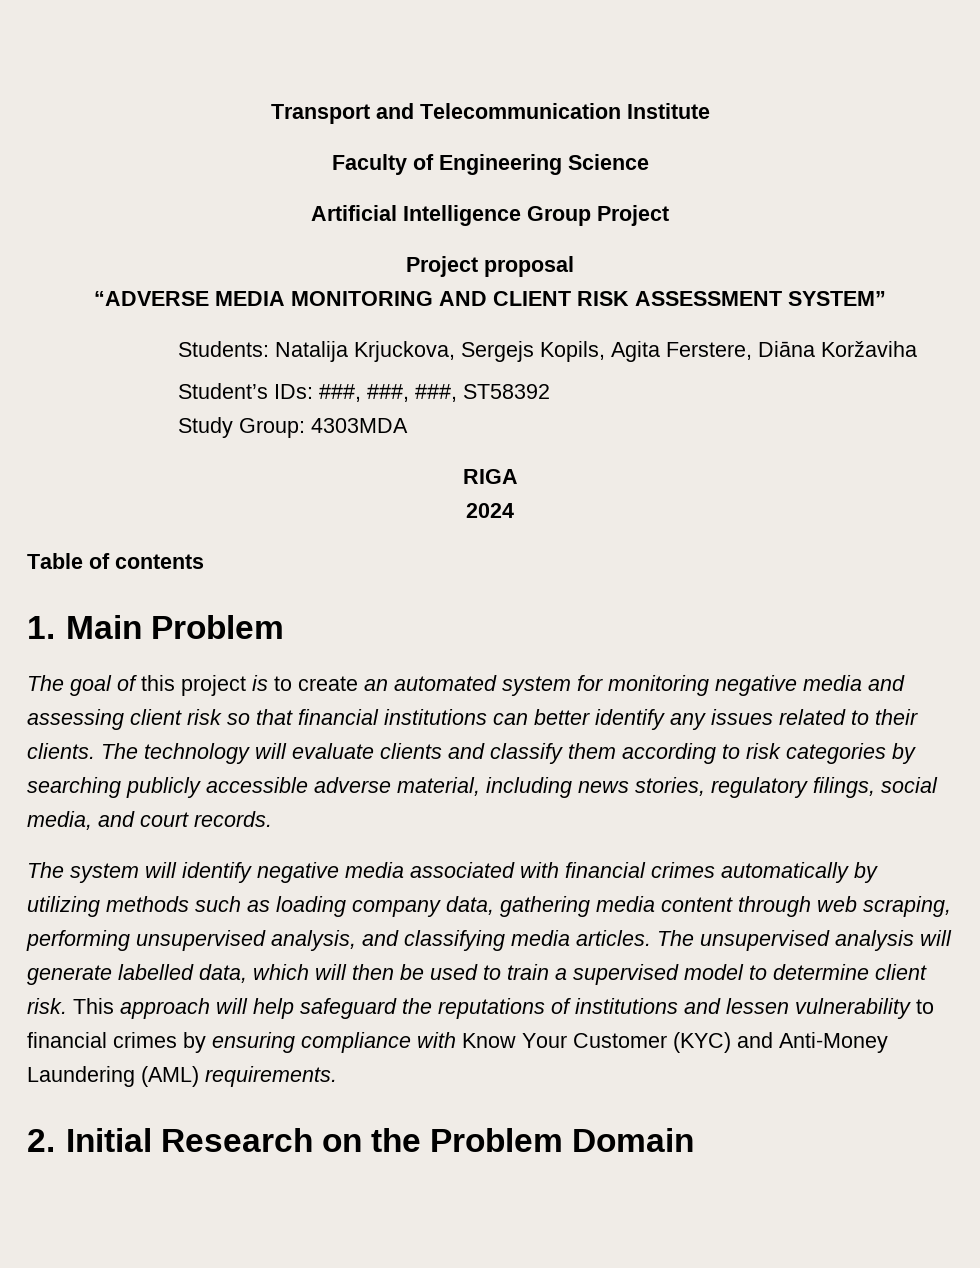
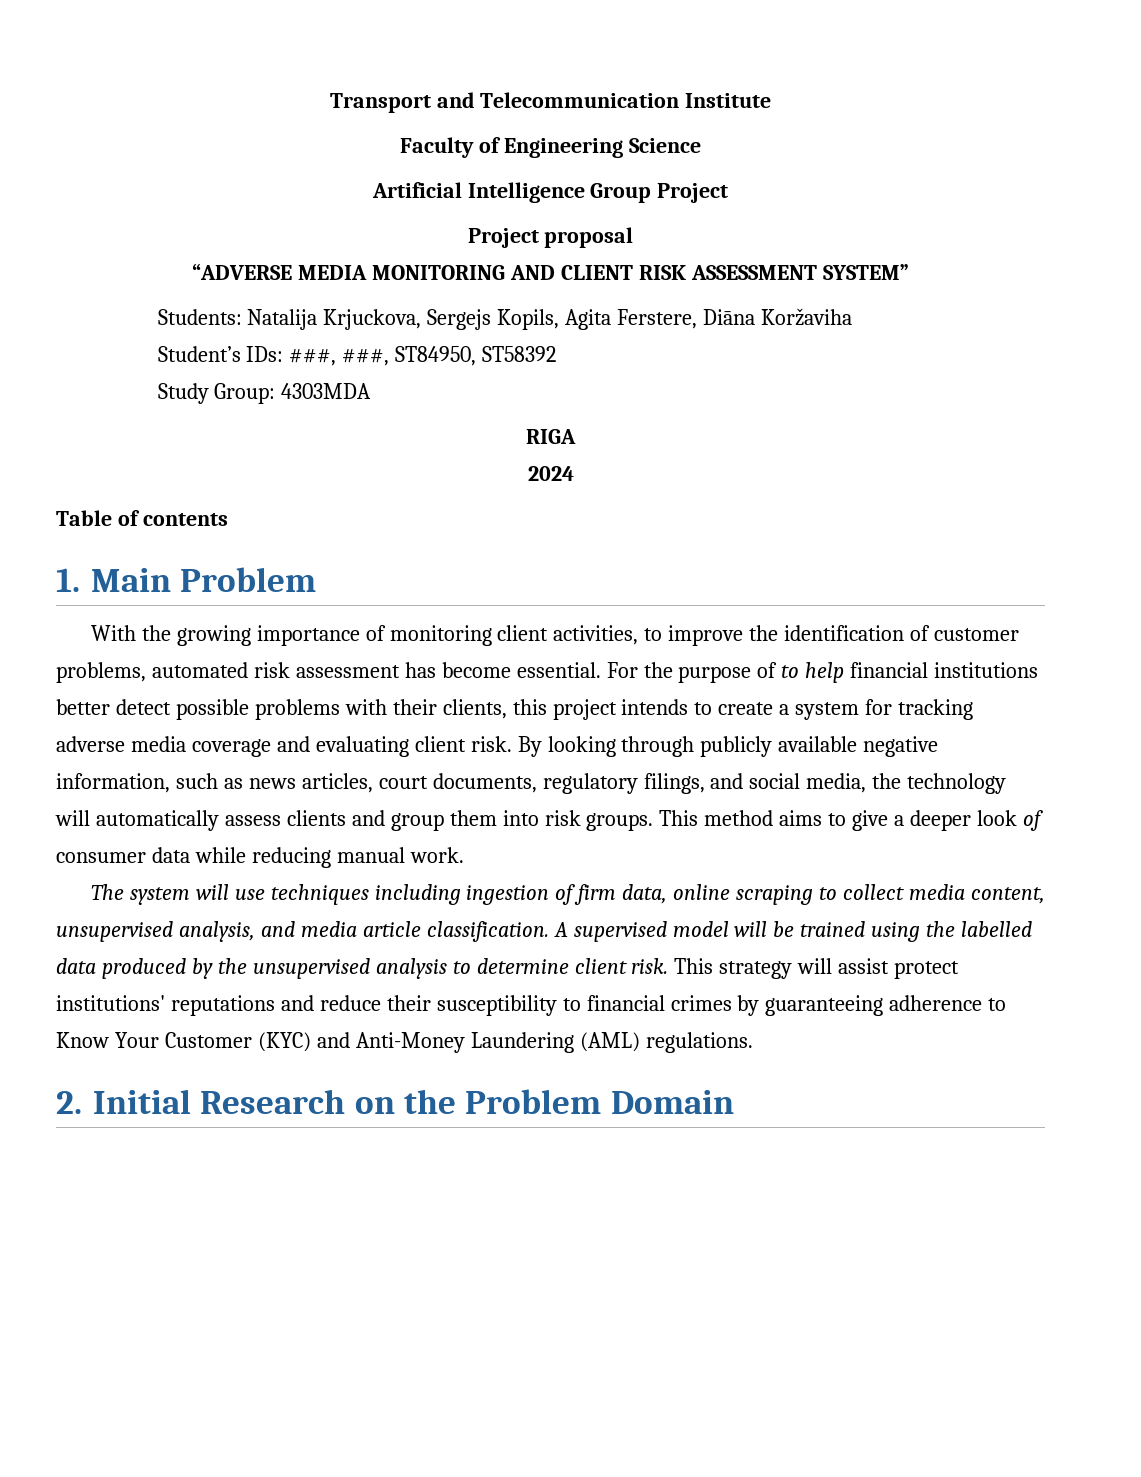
- Student’s IDs: ###, ###, ###, ST58392
+ Student’s IDs: ###, ###, ST84950, ST58392
- The goal of this project is to create an automated system for monitoring negative media and assessing client risk so that financial institutions can better identify any issues related to their clients. The technology will evaluate clients and classify them according to risk categories by searching publicly accessible adverse material, including news stories, regulatory filings, social media, and court records.
- The system will identify negative media associated with financial crimes automatically by utilizing methods such as loading company data, gathering media content through web scraping, performing unsupervised analysis, and classifying media articles. The unsupervised analysis will generate labelled data, which will then be used to train a supervised model to determine client risk.
+ With the growing importance of monitoring client activities, to improve the identification of customer problems, automated risk assessment has become essential. For the purpose of to help financial institutions better detect possible problems with their clients, this project intends to create a system for tracking adverse media coverage and evaluating client risk. By looking through publicly available negative information, such as news articles, court documents, regulatory filings, and social media, the technology will automatically assess clients and group them into risk groups. This method aims to give a deeper look of consumer data while reducing manual work.
+ The system will use techniques including ingestion of firm data, online scraping to collect media content, unsupervised analysis, and media article classification. A supervised model will be trained using the labelled data produced by the unsupervised analysis to determine client risk.
- This approach will help safeguard the reputations of institutions and lessen vulnerability to financial crimes by ensuring compliance with Know Your Customer (KYC) and Anti-Money Laundering (AML) requirements.
+ This strategy will assist protect institutions' reputations and reduce their susceptibility to financial crimes by guaranteeing adherence to Know Your Customer (KYC) and Anti-Money Laundering (AML) regulations.

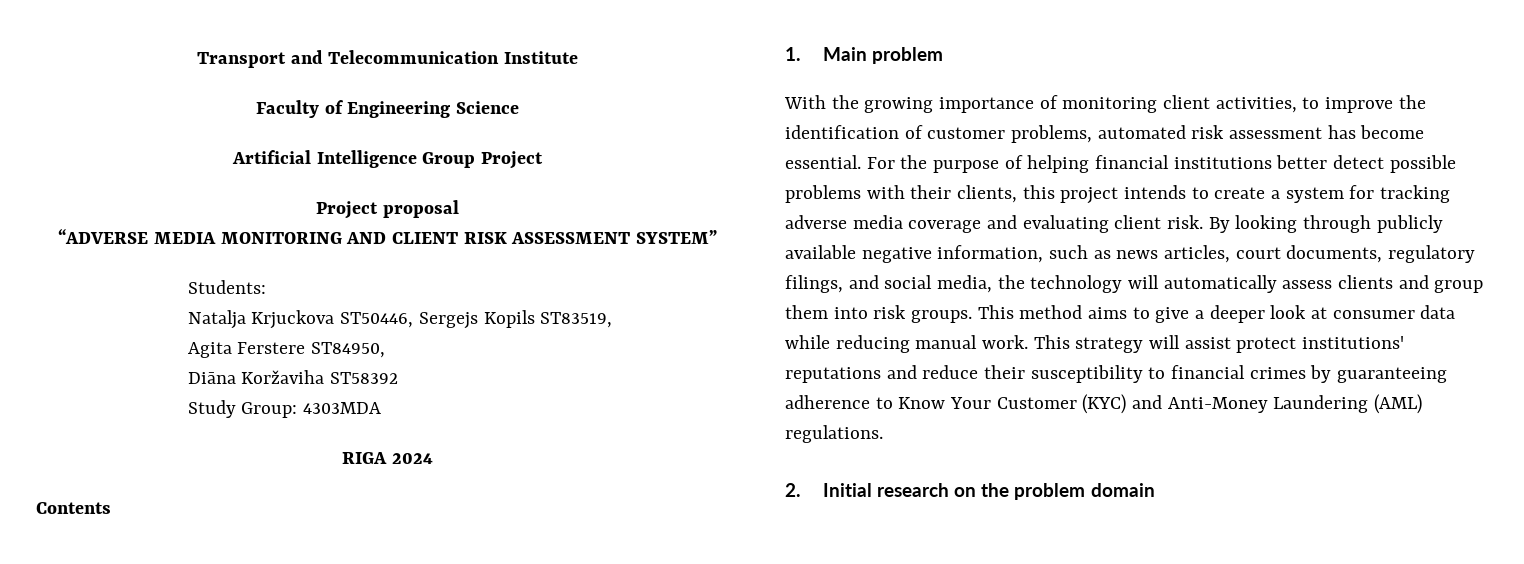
- Students: Natalija Krjuckova, Sergejs Kopils, Agita Ferstere, Diāna Koržaviha
- Student’s IDs: ###, ###, ST84950, ST58392
+ Students:
+ Natalja Krjuckova ST50446, Sergejs Kopils ST83519,
+ Agita Ferstere ST84950,
+ Diāna Koržaviha ST58392
- RIGA
- 2024
+ RIGA 2024
- Table of contents
+ Contents
- 1. Main Problem
+ 1. Main problem
- For the purpose of to help financial institutions better detect possible problems with their clients, this project intends to create a system for tracking adverse media coverage and evaluating client risk.
+ For the purpose of helping financial institutions better detect possible problems with their clients, this project intends to create a system for tracking adverse media coverage and evaluating client risk.
- This method aims to give a deeper look of consumer data while reducing manual work.
- The system will use techniques including ingestion of firm data, online scraping to collect media content, unsupervised analysis, and media article classification. A supervised model will be trained using the labelled data produced by the unsupervised analysis to determine client risk.
+ This method aims to give a deeper look at consumer data while reducing manual work.
- 2. Initial Research on the Problem Domain
+ 2. Initial research on the problem domain

